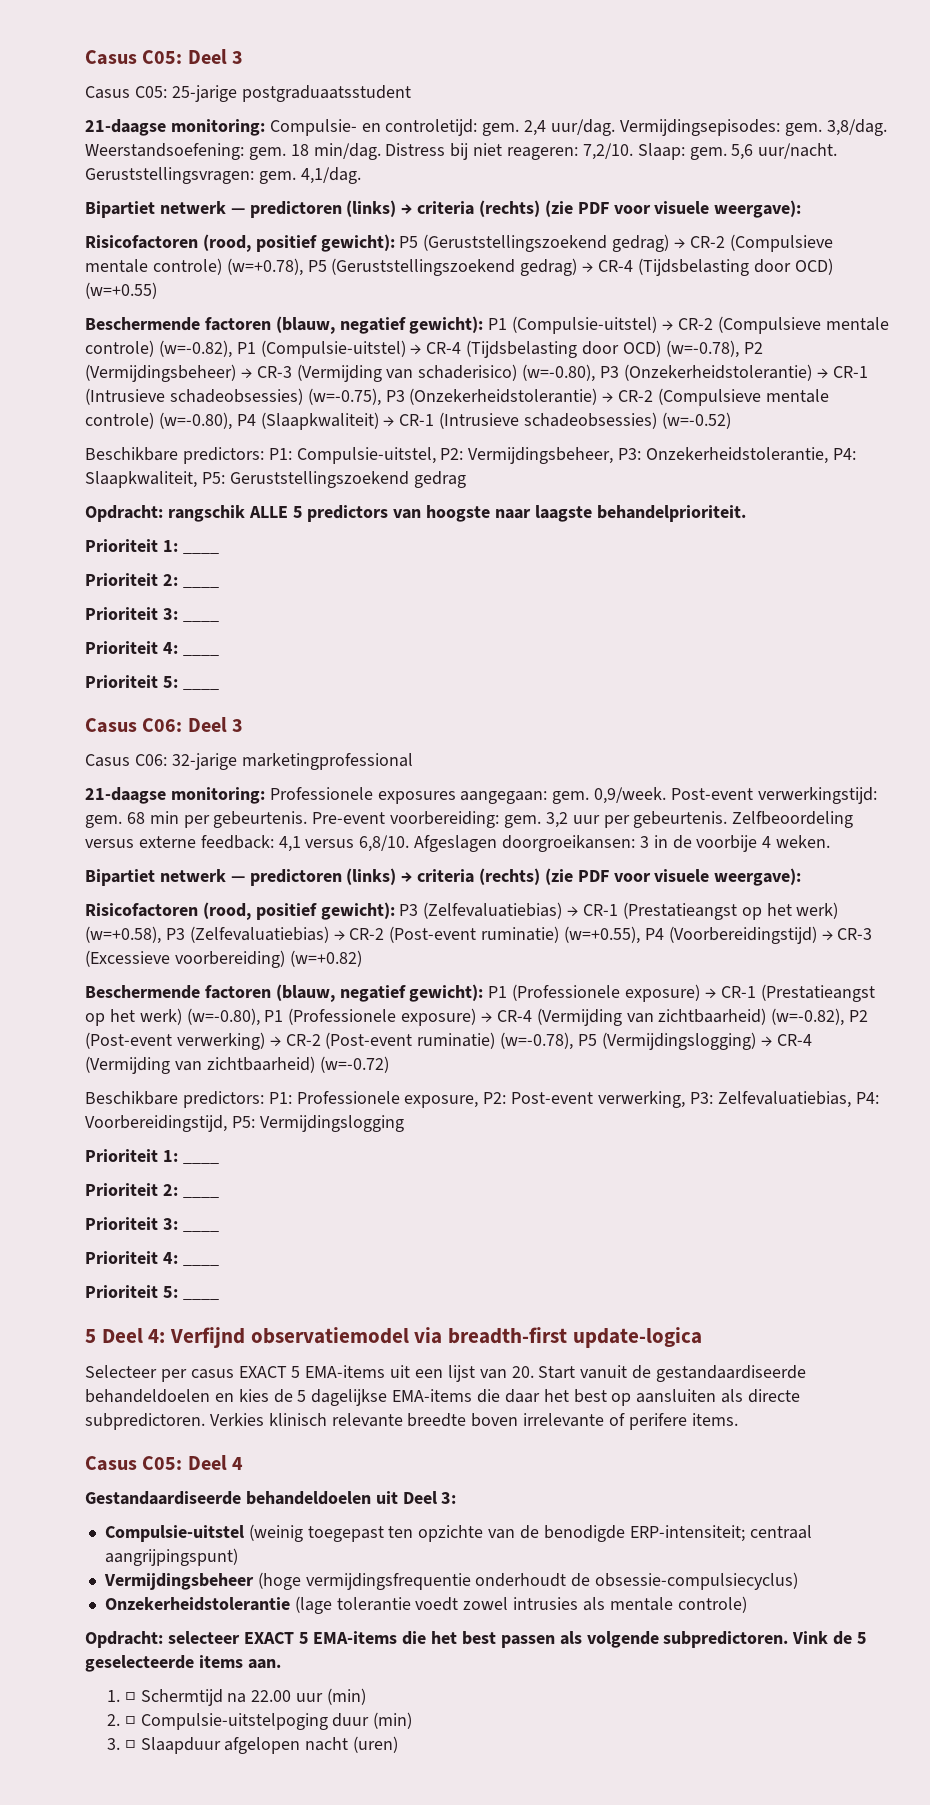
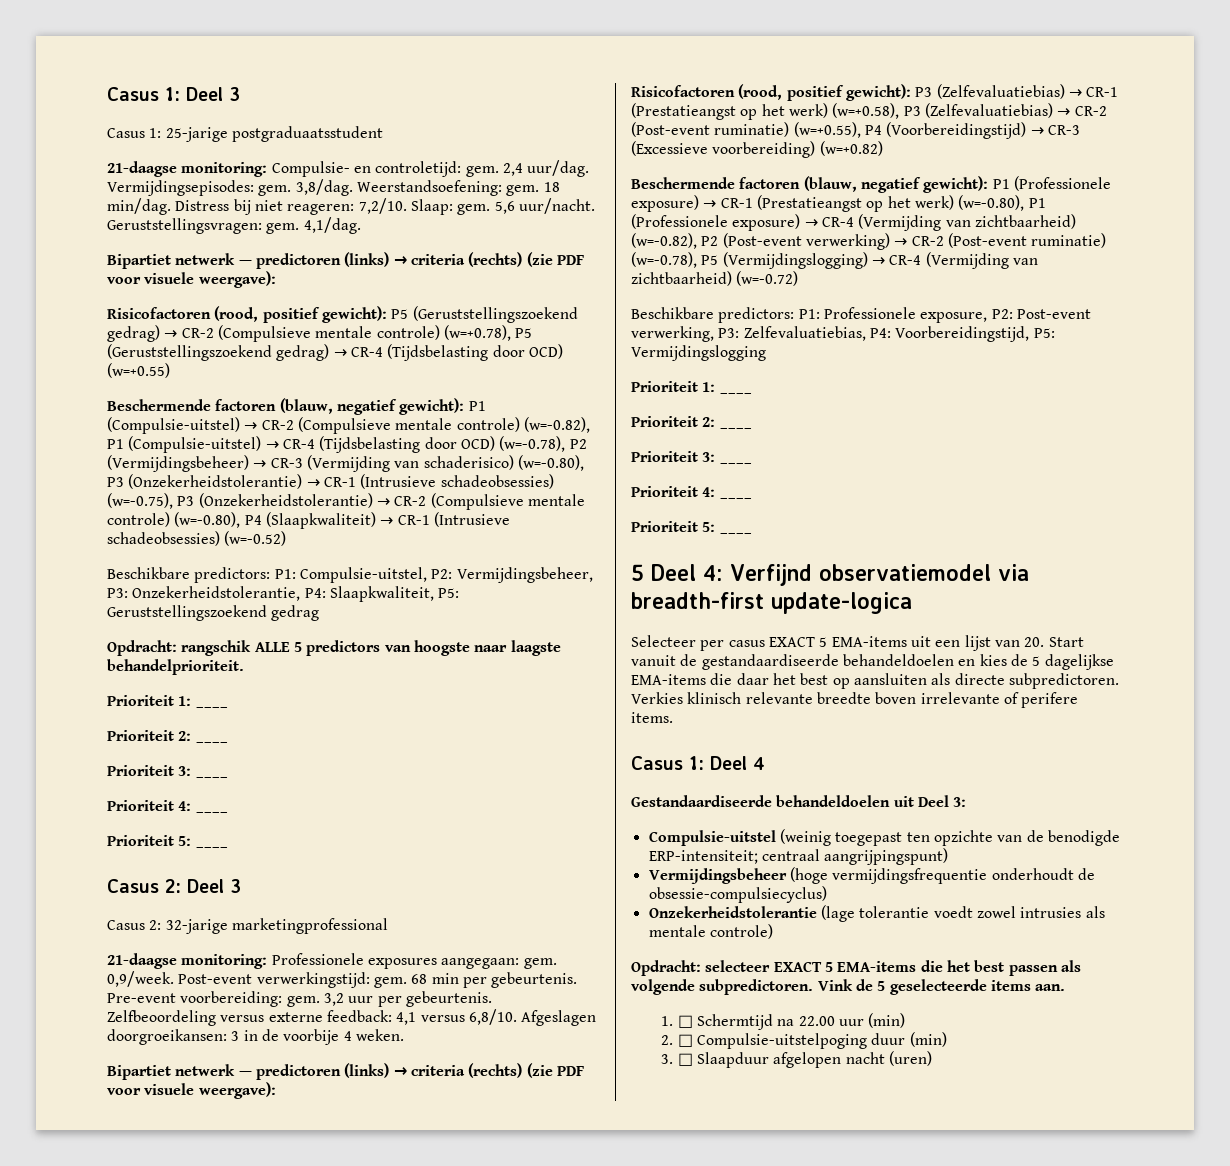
- Casus C05: Deel 3
- Casus C05: 25-jarige postgraduaatsstudent
+ Casus 1: Deel 3
+ Casus 1: 25-jarige postgraduaatsstudent
- Casus C06: Deel 3
- Casus C06: 32-jarige marketingprofessional
+ Casus 2: Deel 3
+ Casus 2: 32-jarige marketingprofessional
- Casus C05: Deel 4
+ Casus 1: Deel 4

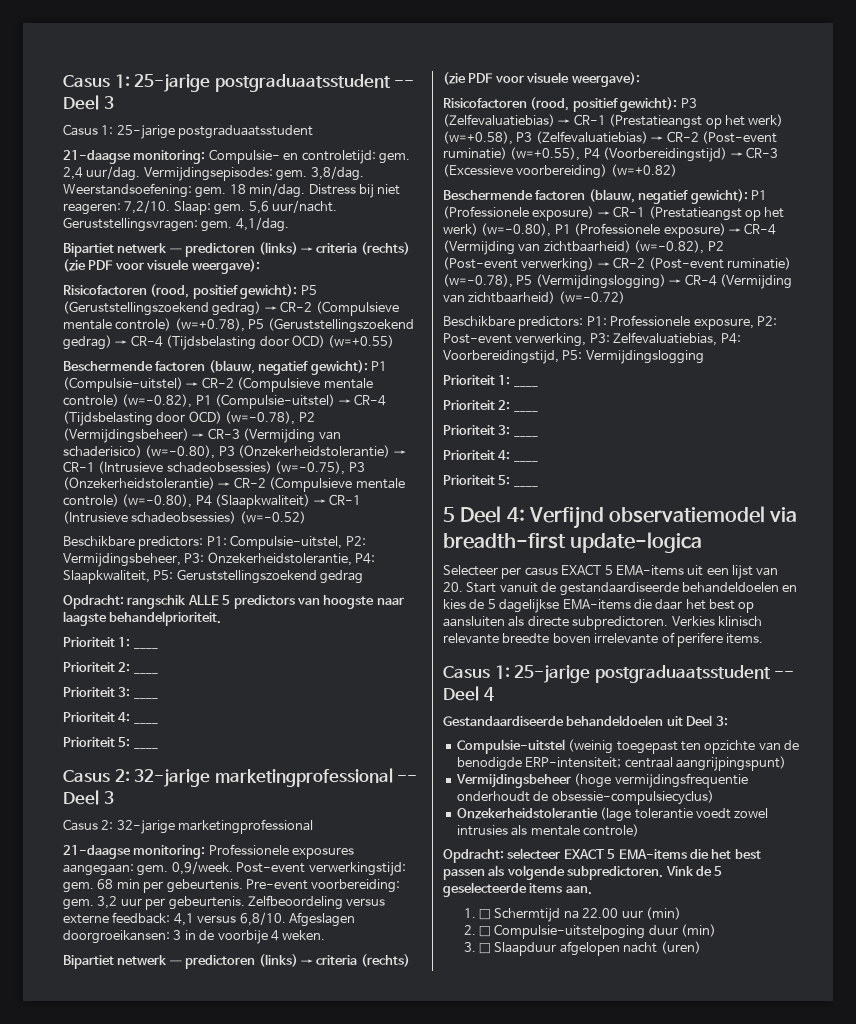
- Casus 1: Deel 3
+ Casus 1: 25-jarige postgraduaatsstudent -- Deel 3
- Casus 2: Deel 3
+ Casus 2: 32-jarige marketingprofessional -- Deel 3
- Casus 1: Deel 4
+ Casus 1: 25-jarige postgraduaatsstudent -- Deel 4

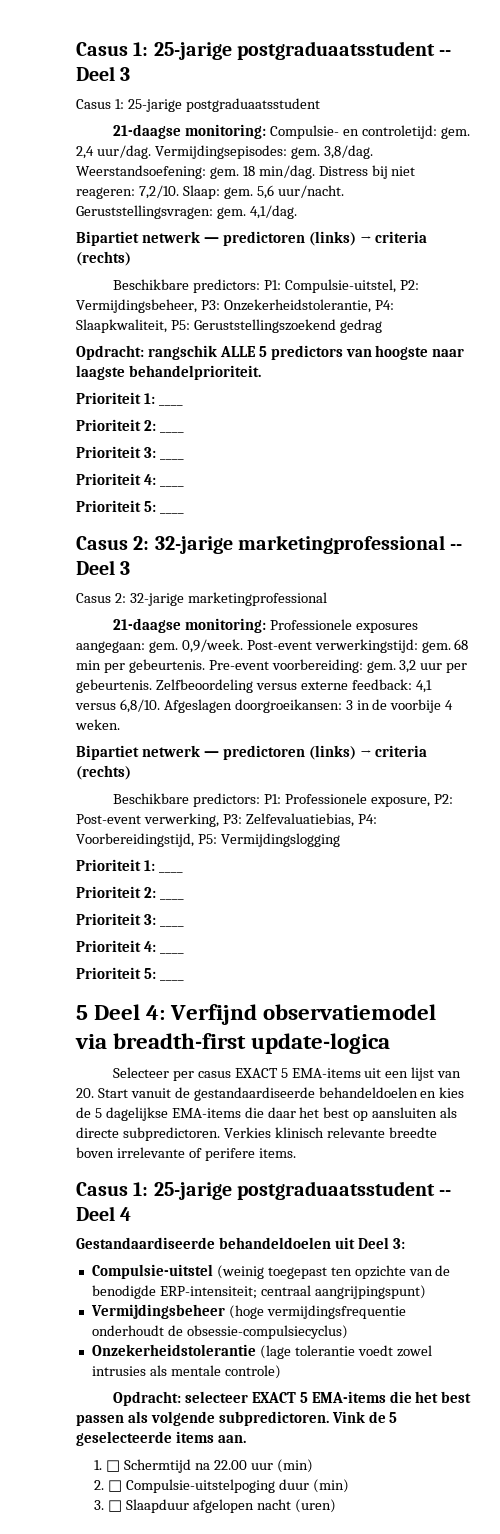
  4,1/dag.
- Bipartiet netwerk — predictoren (links) → criteria (rechts) (zie PDF voor visuele weergave):
- Risicofactoren (rood, positief gewicht): P5 (Geruststellingszoekend gedrag) → CR-2 (Compulsieve mentale controle) (w=+0.78), P5 (Geruststellingszoekend gedrag) → CR-4 (Tijdsbelasting door OCD) (w=+0.55)
- Beschermende factoren (blauw, negatief gewicht): P1 (Compulsie-uitstel) → CR-2 (Compulsieve mentale controle) (w=-0.82), P1 (Compulsie-uitstel) → CR-4 (Tijdsbelasting door OCD) (w=-0.78), P2 (Vermijdingsbeheer) → CR-3 (Vermijding van schaderisico) (w=-0.80), P3 (Onzekerheidstolerantie) → CR-1 (Intrusieve schadeobsessies) (w=-0.75), P3 (Onzekerheidstolerantie) → CR-2 (Compulsieve mentale controle) (w=-0.80), P4 (Slaapkwaliteit) → CR-1 (Intrusieve schadeobsessies) (w=-0.52)
+ Bipartiet netwerk — predictoren (links) → criteria (rechts)
  Afgeslagen doorgroeikansen: 3 in de voorbije 4 weken.
- Bipartiet netwerk — predictoren (links) → criteria (rechts) (zie PDF voor visuele weergave):
- Risicofactoren (rood, positief gewicht): P3 (Zelfevaluatiebias) → CR-1 (Prestatieangst op het werk) (w=+0.58), P3 (Zelfevaluatiebias) → CR-2 (Post-event ruminatie) (w=+0.55), P4 (Voorbereidingstijd) → CR-3 (Excessieve voorbereiding) (w=+0.82)
- Beschermende factoren (blauw, negatief gewicht): P1 (Professionele exposure) → CR-1 (Prestatieangst op het werk) (w=-0.80), P1 (Professionele exposure) → CR-4 (Vermijding van zichtbaarheid) (w=-0.82), P2 (Post-event verwerking) → CR-2 (Post-event ruminatie) (w=-0.78), P5 (Vermijdingslogging) → CR-4 (Vermijding van zichtbaarheid) (w=-0.72)
+ Bipartiet netwerk — predictoren (links) → criteria (rechts)

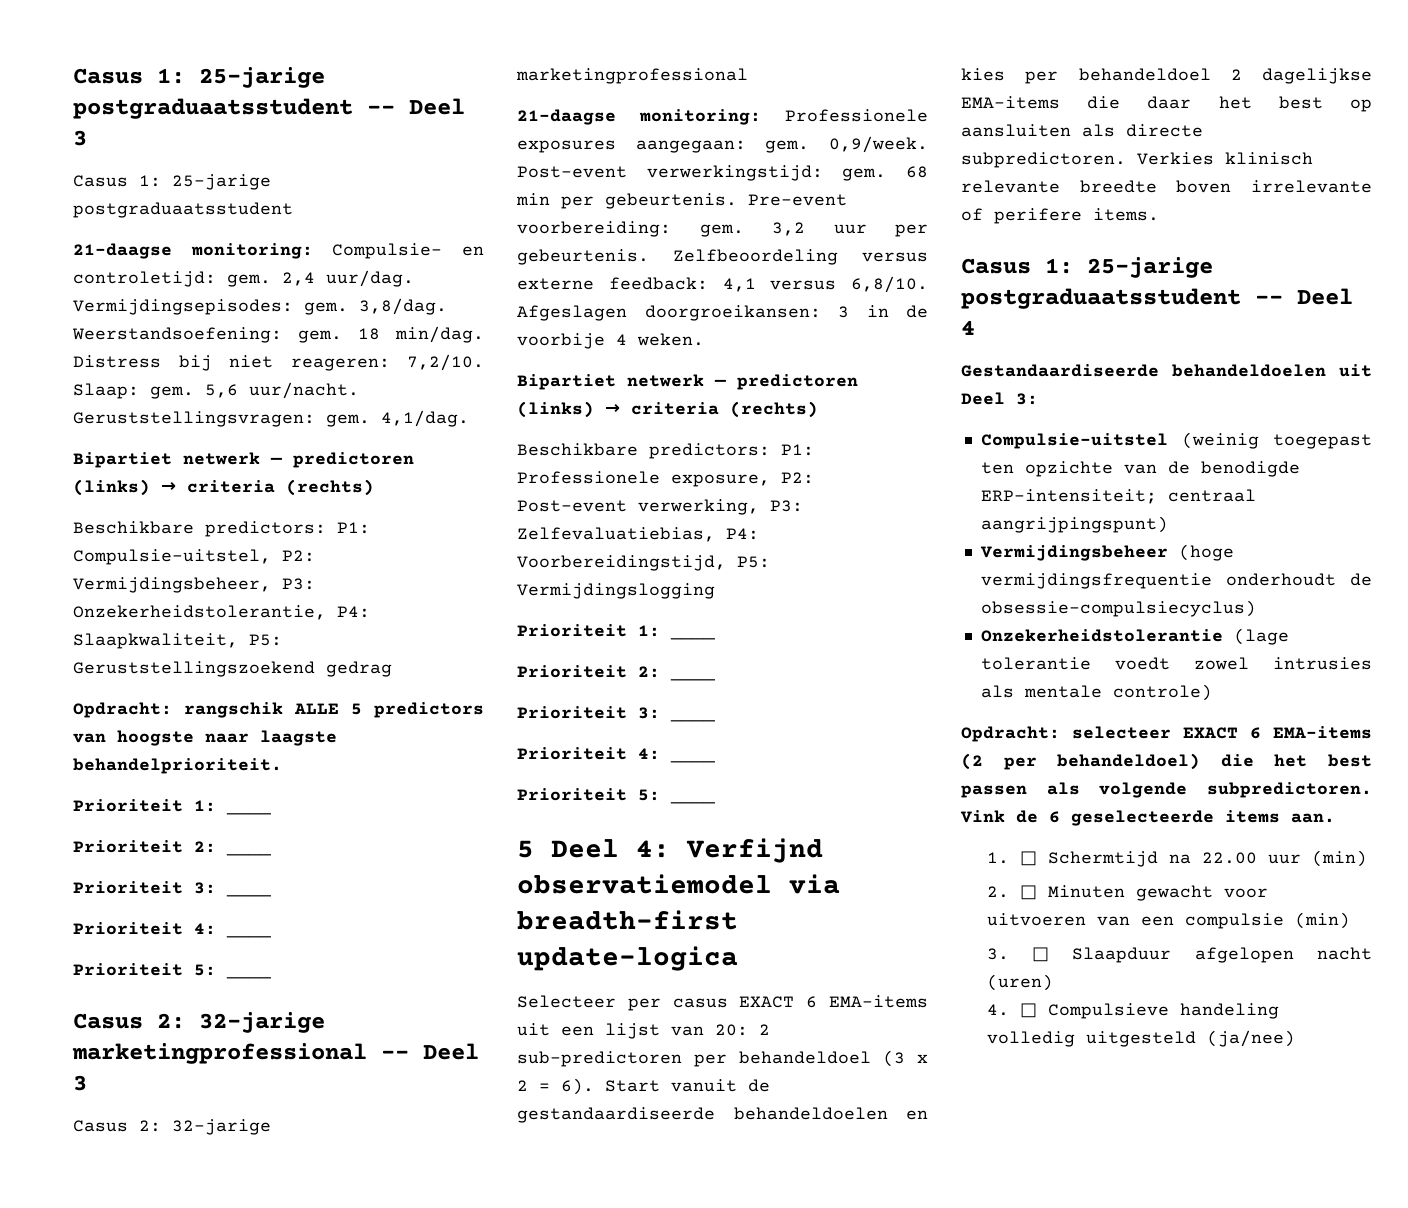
- Selecteer per casus EXACT 5 EMA-items uit een lijst van 20. Start vanuit de gestandaardiseerde behandeldoelen en kies de 5 dagelijkse EMA-items die daar het best op aansluiten als directe subpredictoren.
+ Selecteer per casus EXACT 6 EMA-items uit een lijst van 20: 2 sub-predictoren per behandeldoel (3 x 2 = 6). Start vanuit de gestandaardiseerde behandeldoelen en kies per behandeldoel 2 dagelijkse EMA-items die daar het best op aansluiten als directe subpredictoren.
- Opdracht: selecteer EXACT 5 EMA-items die het best passen als volgende subpredictoren.
+ Opdracht: selecteer EXACT 6 EMA-items (2 per behandeldoel) die het best passen als volgende subpredictoren.
- Vink de 5 geselecteerde items aan.
+ Vink de 6 geselecteerde items aan.
- 2. □ Compulsie-uitstelpoging duur (min)
+ 2. □ Minuten gewacht voor uitvoeren van een compulsie (min)
+ 4. □ Compulsieve handeling volledig uitgesteld (ja/nee)

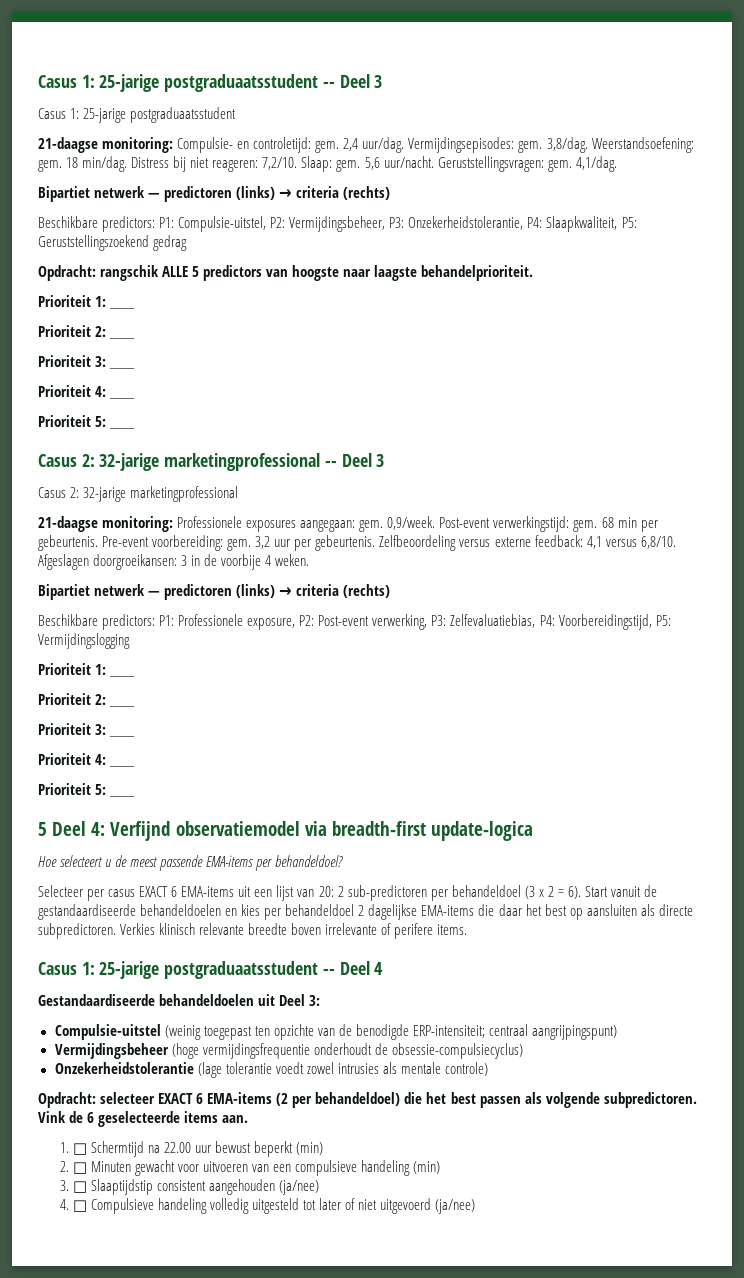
+ Hoe selecteert u de meest passende EMA-items per behandeldoel?
- 1. □ Schermtijd na 22.00 uur (min)
+ 1. □ Schermtijd na 22.00 uur bewust beperkt (min)
- 2. □ Minuten gewacht voor uitvoeren van een compulsie (min)
+ 2. □ Minuten gewacht voor uitvoeren van een compulsieve handeling (min)
- 3. □ Slaapduur afgelopen nacht (uren)
+ 3. □ Slaaptijdstip consistent aangehouden (ja/nee)
- 4. □ Compulsieve handeling volledig uitgesteld (ja/nee)
+ 4. □ Compulsieve handeling volledig uitgesteld tot later of niet uitgevoerd (ja/nee)

